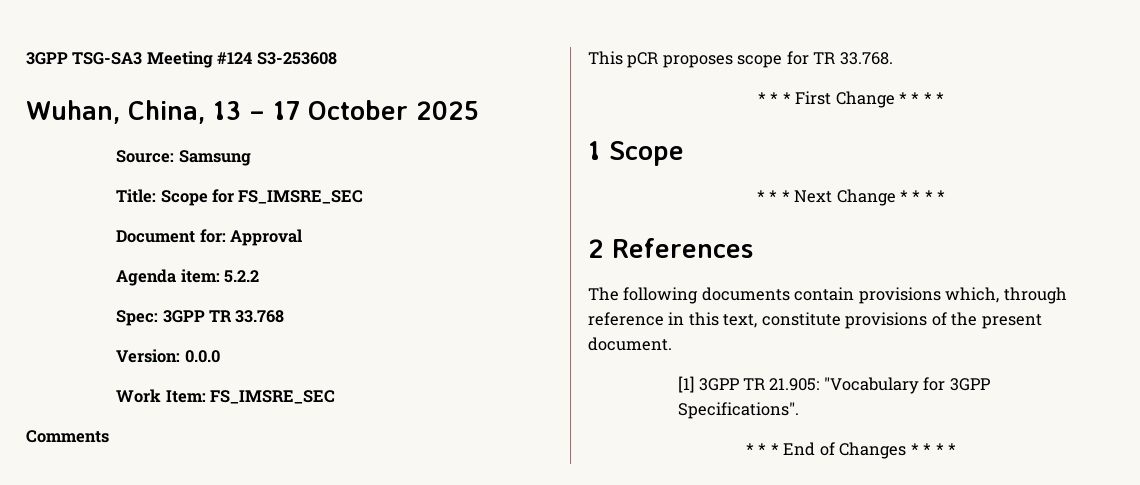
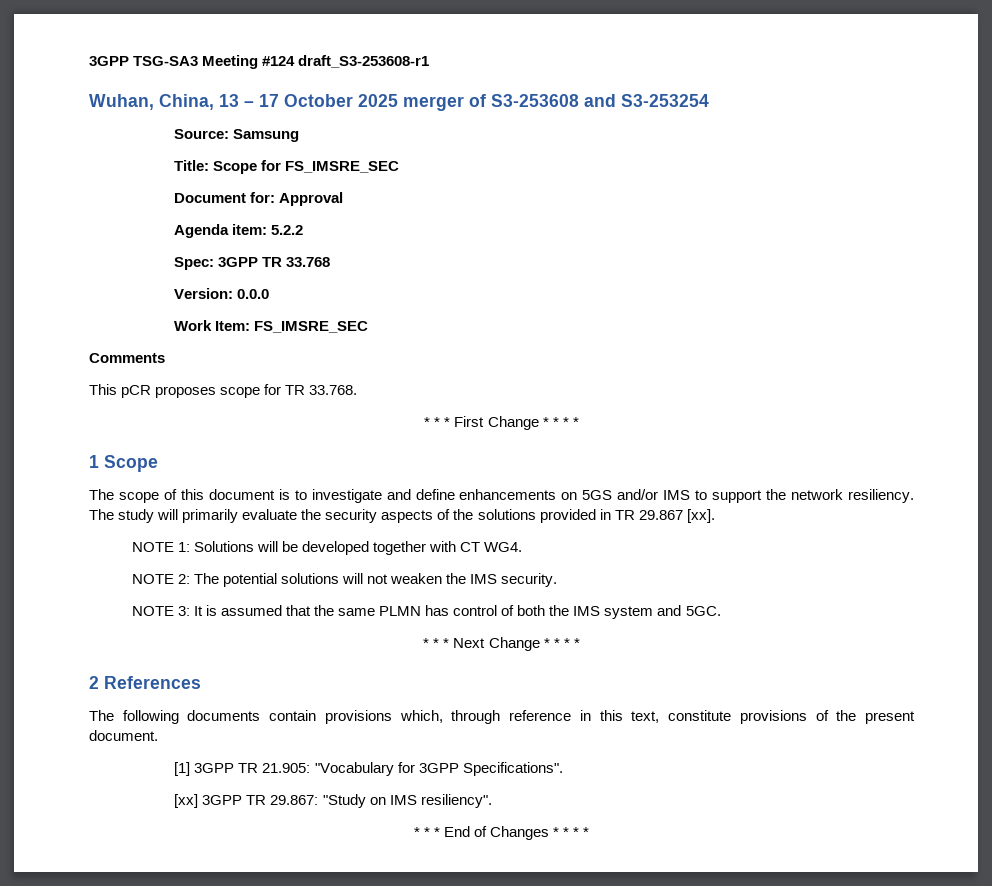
- 3GPP TSG-SA3 Meeting #124 S3-253608
+ 3GPP TSG-SA3 Meeting #124 draft_S3-253608-r1
- Wuhan, China, 13 – 17 October 2025
+ Wuhan, China, 13 – 17 October 2025 merger of S3-253608 and S3-253254
+ The scope of this document is to investigate and define enhancements on 5GS and/or IMS to support the network resiliency. The study will primarily evaluate the security aspects of the solutions provided in TR 29.867 [xx].
+ NOTE 1: Solutions will be developed together with CT WG4.
+ NOTE 2: The potential solutions will not weaken the IMS security.
+ NOTE 3: It is assumed that the same PLMN has control of both the IMS system and 5GC.
+ [xx] 3GPP TR 29.867: "Study on IMS resiliency".

